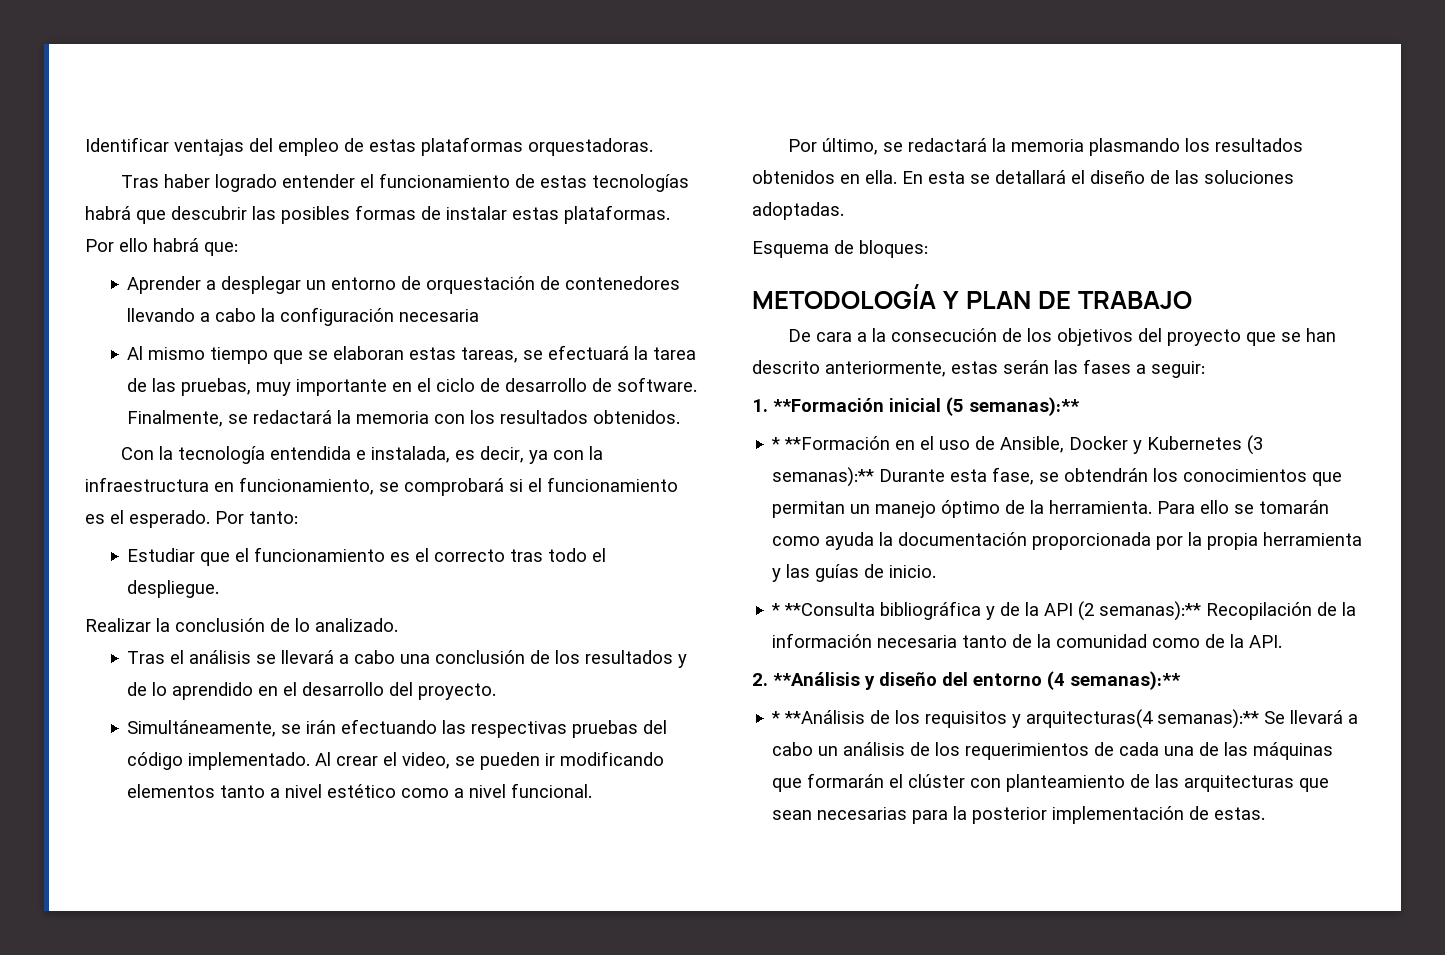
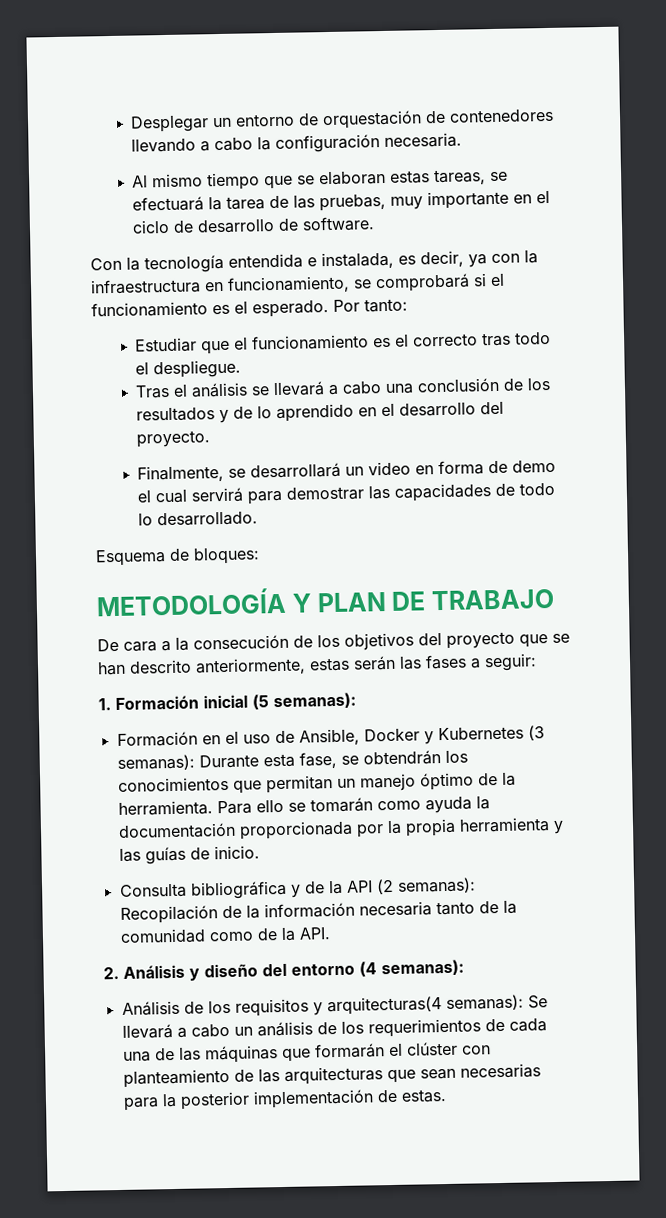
- Identificar ventajas del empleo de estas plataformas orquestadoras.
- Tras haber logrado entender el funcionamiento de estas tecnologías habrá que descubrir las posibles formas de instalar estas plataformas. Por ello habrá que:
- Aprender a desplegar un entorno de orquestación de contenedores llevando a cabo la configuración necesaria
+ Desplegar un entorno de orquestación de contenedores llevando a cabo la configuración necesaria.
- Finalmente, se redactará la memoria con los resultados obtenidos.
- Realizar la conclusión de lo analizado.
- Simultáneamente, se irán efectuando las respectivas pruebas del código implementado. Al crear el video, se pueden ir modificando elementos tanto a nivel estético como a nivel funcional.
- Por último, se redactará la memoria plasmando los resultados obtenidos en ella. En esta se detallará el diseño de las soluciones adoptadas.
+ Finalmente, se desarrollará un video en forma de demo el cual servirá para demostrar las capacidades de todo lo desarrollado.
- 1. **Formación inicial (5 semanas):**
- * **Formación en el uso de Ansible, Docker y Kubernetes (3 semanas):** Durante esta fase, se obtendrán los conocimientos que permitan un manejo óptimo de la herramienta.
+ 1. Formación inicial (5 semanas):
+ Formación en el uso de Ansible, Docker y Kubernetes (3 semanas): Durante esta fase, se obtendrán los conocimientos que permitan un manejo óptimo de la herramienta.
- * **Consulta bibliográfica y de la API (2 semanas):** Recopilación de la información necesaria tanto de la comunidad como de la API.
+ Consulta bibliográfica y de la API (2 semanas): Recopilación de la información necesaria tanto de la comunidad como de la API.
- 2. **Análisis y diseño del entorno (4 semanas):**
- * **Análisis de los requisitos y arquitecturas(4 semanas):** Se llevará a cabo un análisis de los requerimientos de cada una de las máquinas que formarán el clúster con planteamiento de las arquitecturas que sean necesarias para la posterior implementación de estas.
+ 2. Análisis y diseño del entorno (4 semanas):
+ Análisis de los requisitos y arquitecturas(4 semanas): Se llevará a cabo un análisis de los requerimientos de cada una de las máquinas que formarán el clúster con planteamiento de las arquitecturas que sean necesarias para la posterior implementación de estas.

